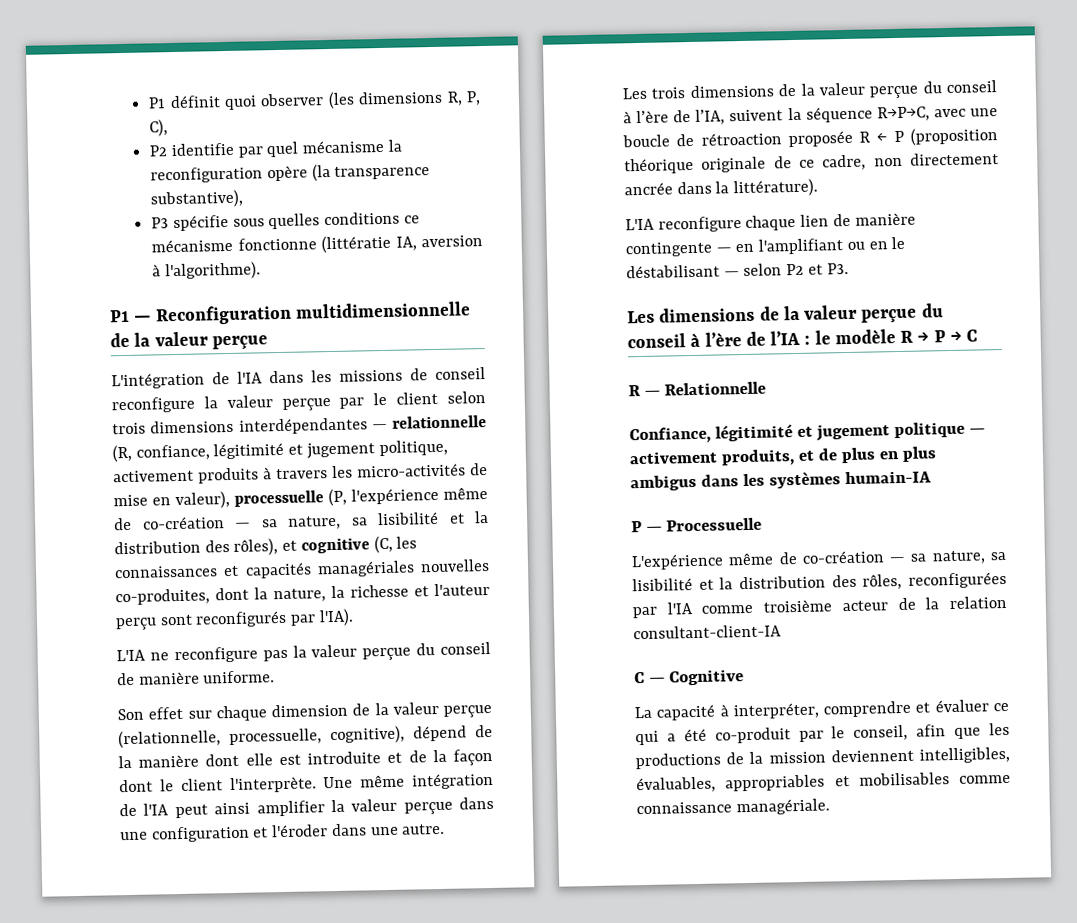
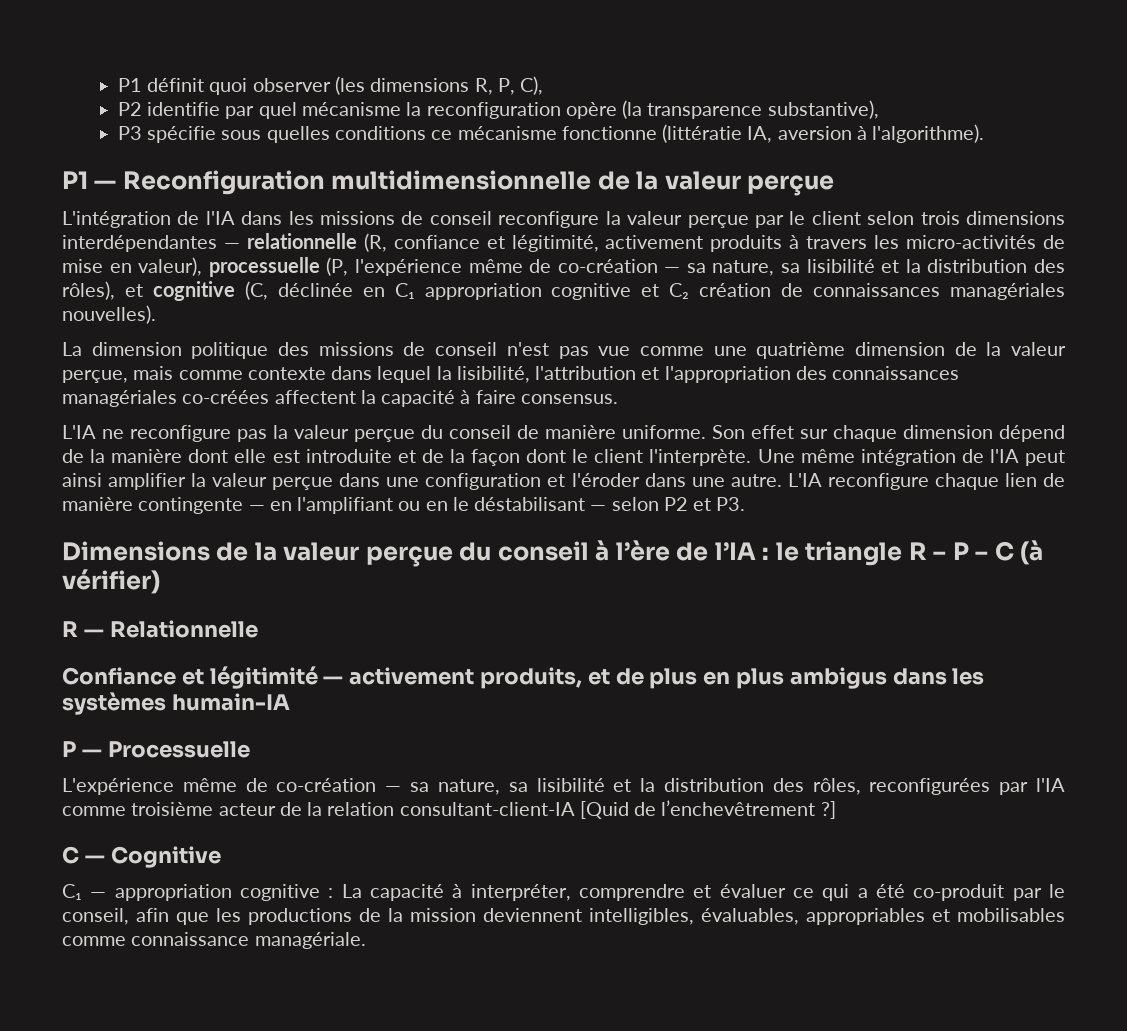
- L'intégration de l'IA dans les missions de conseil reconfigure la valeur perçue par le client selon trois dimensions interdépendantes — relationnelle (R, confiance, légitimité et jugement politique, activement produits à travers les micro-activités de mise en valeur), processuelle (P, l'expérience même de co-création — sa nature, sa lisibilité et la distribution des rôles), et cognitive (C, les connaissances et capacités managériales nouvelles co-produites, dont la nature, la richesse et l'auteur perçu sont reconfigurés par l'IA).
+ L'intégration de l'IA dans les missions de conseil reconfigure la valeur perçue par le client selon trois dimensions interdépendantes — relationnelle (R, confiance et légitimité, activement produits à travers les micro-activités de mise en valeur), processuelle (P, l'expérience même de co-création — sa nature, sa lisibilité et la distribution des rôles), et cognitive (C, déclinée en C₁ appropriation cognitive et C₂ création de connaissances managériales nouvelles).
+ La dimension politique des missions de conseil n'est pas vue comme une quatrième dimension de la valeur perçue, mais comme contexte dans lequel la lisibilité, l'attribution et l'appropriation des connaissances managériales co-créées affectent la capacité à faire consensus.
- L'IA ne reconfigure pas la valeur perçue du conseil de manière uniforme.
- Son effet sur chaque dimension de la valeur perçue (relationnelle, processuelle, cognitive), dépend de la manière dont elle est introduite et de la façon dont le client l'interprète.
+ L'IA ne reconfigure pas la valeur perçue du conseil de manière uniforme. Son effet sur chaque dimension dépend de la manière dont elle est introduite et de la façon dont le client l'interprète.
- Une même intégration de l'IA peut ainsi amplifier la valeur perçue dans une configuration et l'éroder dans une autre.
- Les trois dimensions de la valeur perçue du conseil à l’ère de l’IA, suivent la séquence R→P→C, avec une boucle de rétroaction proposée R ← P (proposition théorique originale de ce cadre, non directement ancrée dans la littérature).
- L'IA reconfigure chaque lien de manière contingente — en l'amplifiant ou en le déstabilisant — selon P2 et P3.
+ Une même intégration de l'IA peut ainsi amplifier la valeur perçue dans une configuration et l'éroder dans une autre. L'IA reconfigure chaque lien de manière contingente — en l'amplifiant ou en le déstabilisant — selon P2 et P3.
- Les dimensions de la valeur perçue du conseil à l’ère de l’IA : le modèle R → P → C
+ Dimensions de la valeur perçue du conseil à l’ère de l’IA : le triangle R – P – C (à vérifier)
- Confiance, légitimité et jugement politique — activement produits, et de plus en plus ambigus dans les systèmes humain-IA
+ Confiance et légitimité — activement produits, et de plus en plus ambigus dans les systèmes humain-IA
- L'expérience même de co-création — sa nature, sa lisibilité et la distribution des rôles, reconfigurées par l'IA comme troisième acteur de la relation consultant-client-IA
+ L'expérience même de co-création — sa nature, sa lisibilité et la distribution des rôles, reconfigurées par l'IA comme troisième acteur de la relation consultant-client-IA [Quid de l’enchevêtrement ?]
- La capacité à interpréter, comprendre et évaluer ce qui a été co-produit par le conseil, afin que les productions de la mission deviennent intelligibles, évaluables, appropriables et mobilisables comme connaissance managériale.
+ C₁ — appropriation cognitive : La capacité à interpréter, comprendre et évaluer ce qui a été co-produit par le conseil, afin que les productions de la mission deviennent intelligibles, évaluables, appropriables et mobilisables comme connaissance managériale.

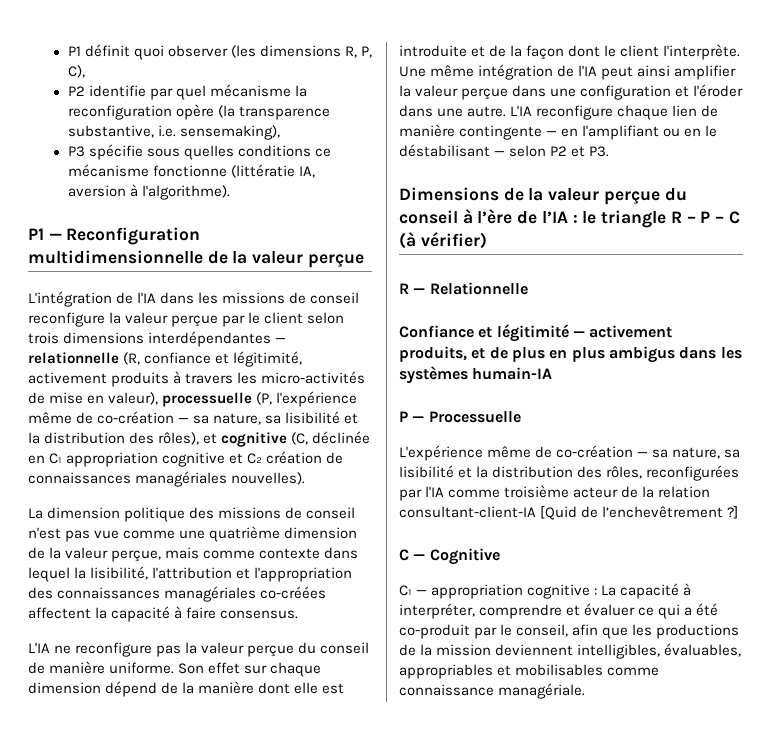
- P2 identifie par quel mécanisme la reconfiguration opère (la transparence substantive),
+ P2 identifie par quel mécanisme la reconfiguration opère (la transparence substantive, i.e. sensemaking),

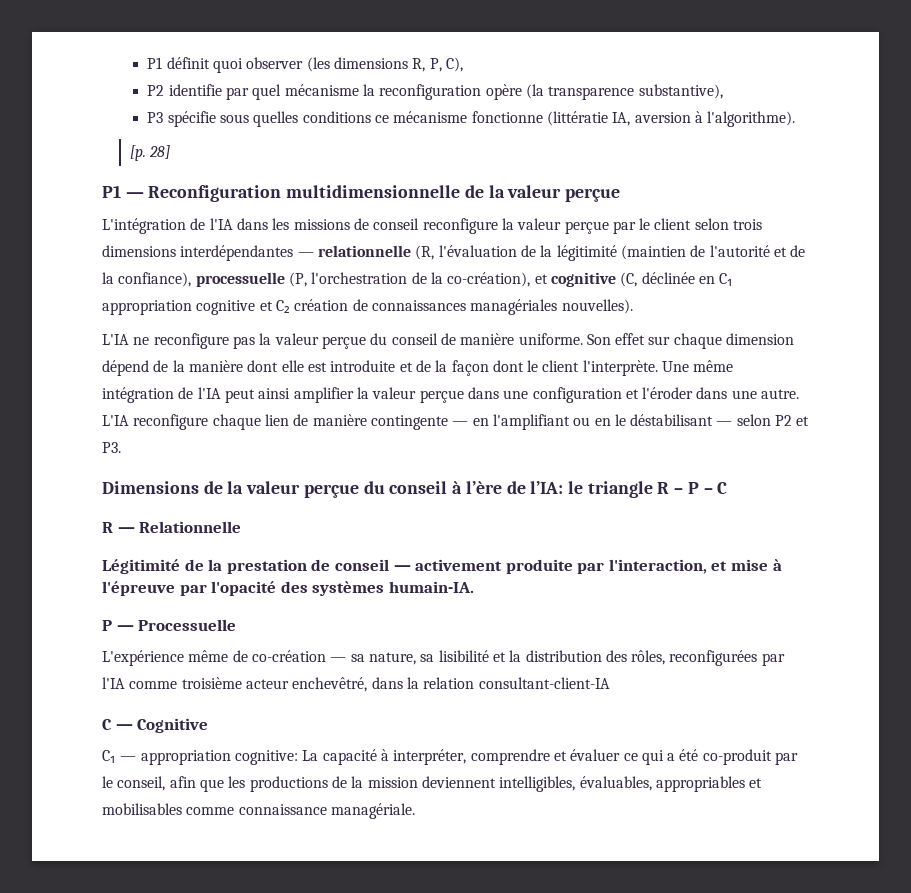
- P2 identifie par quel mécanisme la reconfiguration opère (la transparence substantive, i.e. sensemaking),
+ P2 identifie par quel mécanisme la reconfiguration opère (la transparence substantive),
+ [p. 28]
- L'intégration de l'IA dans les missions de conseil reconfigure la valeur perçue par le client selon trois dimensions interdépendantes — relationnelle (R, confiance et légitimité, activement produits à travers les micro-activités de mise en valeur), processuelle (P, l'expérience même de co-création — sa nature, sa lisibilité et la distribution des rôles), et cognitive (C, déclinée en C₁ appropriation cognitive et C₂ création de connaissances managériales nouvelles).
+ L'intégration de l'IA dans les missions de conseil reconfigure la valeur perçue par le client selon trois dimensions interdépendantes — relationnelle (R, l'évaluation de la légitimité (maintien de l'autorité et de la confiance), processuelle (P, l'orchestration de la co-création), et cognitive (C, déclinée en C₁ appropriation cognitive et C₂ création de connaissances managériales nouvelles).
- La dimension politique des missions de conseil n'est pas vue comme une quatrième dimension de la valeur perçue, mais comme contexte dans lequel la lisibilité, l'attribution et l'appropriation des connaissances managériales co-créées affectent la capacité à faire consensus.
- Dimensions de la valeur perçue du conseil à l’ère de l’IA : le triangle R – P – C (à vérifier)
+ Dimensions de la valeur perçue du conseil à l’ère de l’IA: le triangle R – P – C
- Confiance et légitimité — activement produits, et de plus en plus ambigus dans les systèmes humain-IA
+ Légitimité de la prestation de conseil — activement produite par l'interaction, et mise à l'épreuve par l'opacité des systèmes humain-IA.
- L'expérience même de co-création — sa nature, sa lisibilité et la distribution des rôles, reconfigurées par l'IA comme troisième acteur de la relation consultant-client-IA [Quid de l’enchevêtrement ?]
+ L'expérience même de co-création — sa nature, sa lisibilité et la distribution des rôles, reconfigurées par l'IA comme troisième acteur enchevêtré, dans la relation consultant-client-IA
- C₁ — appropriation cognitive : La capacité à interpréter, comprendre et évaluer ce qui a été co-produit par le conseil, afin que les productions de la mission deviennent intelligibles, évaluables, appropriables et mobilisables comme connaissance managériale.
+ C₁ — appropriation cognitive: La capacité à interpréter, comprendre et évaluer ce qui a été co-produit par le conseil, afin que les productions de la mission deviennent intelligibles, évaluables, appropriables et mobilisables comme connaissance managériale.

